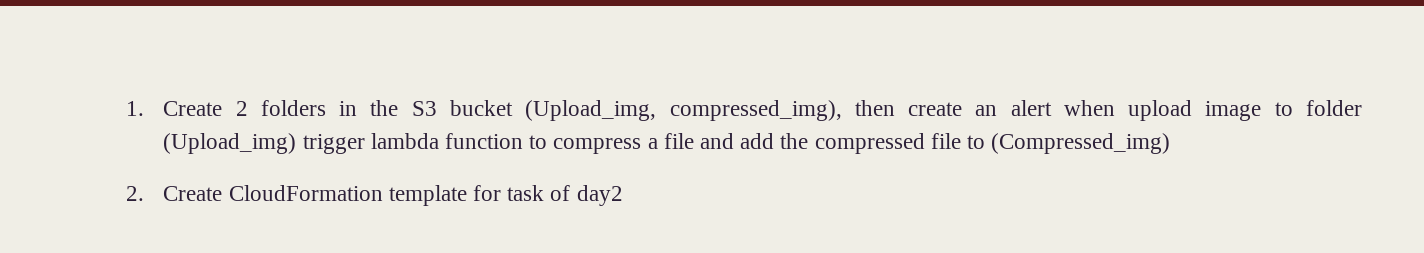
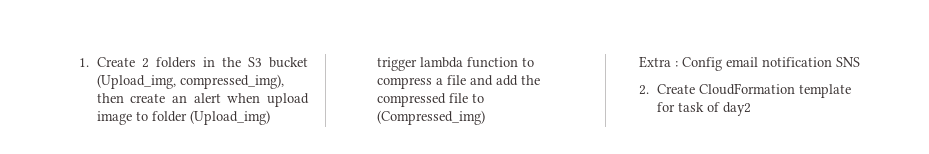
+ Extra : Config email notification SNS

